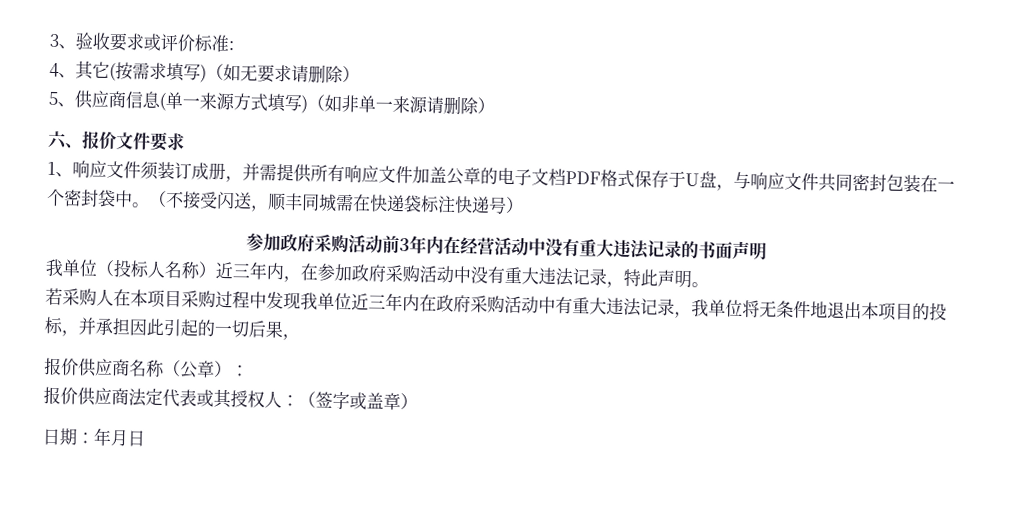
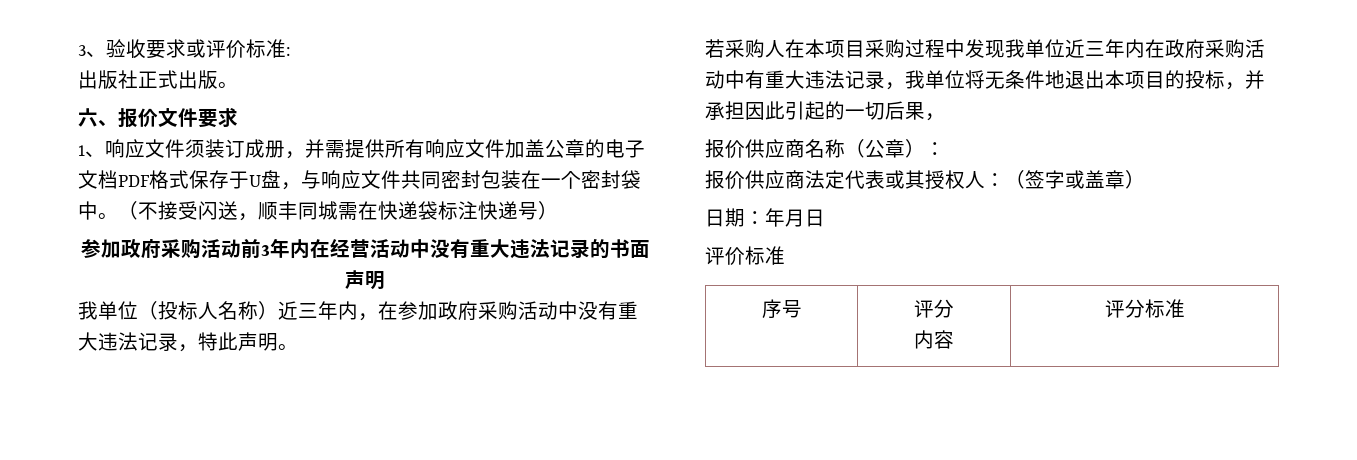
- 4、其它(按需求填写)（如无要求请删除）
- 5、供应商信息(单一来源方式填写)（如非单一来源请删除）
+ 出版社正式出版。
  日期：年月日
+ 评价标准
+ 序号 | 评分
+ 内容 | 评分标准

